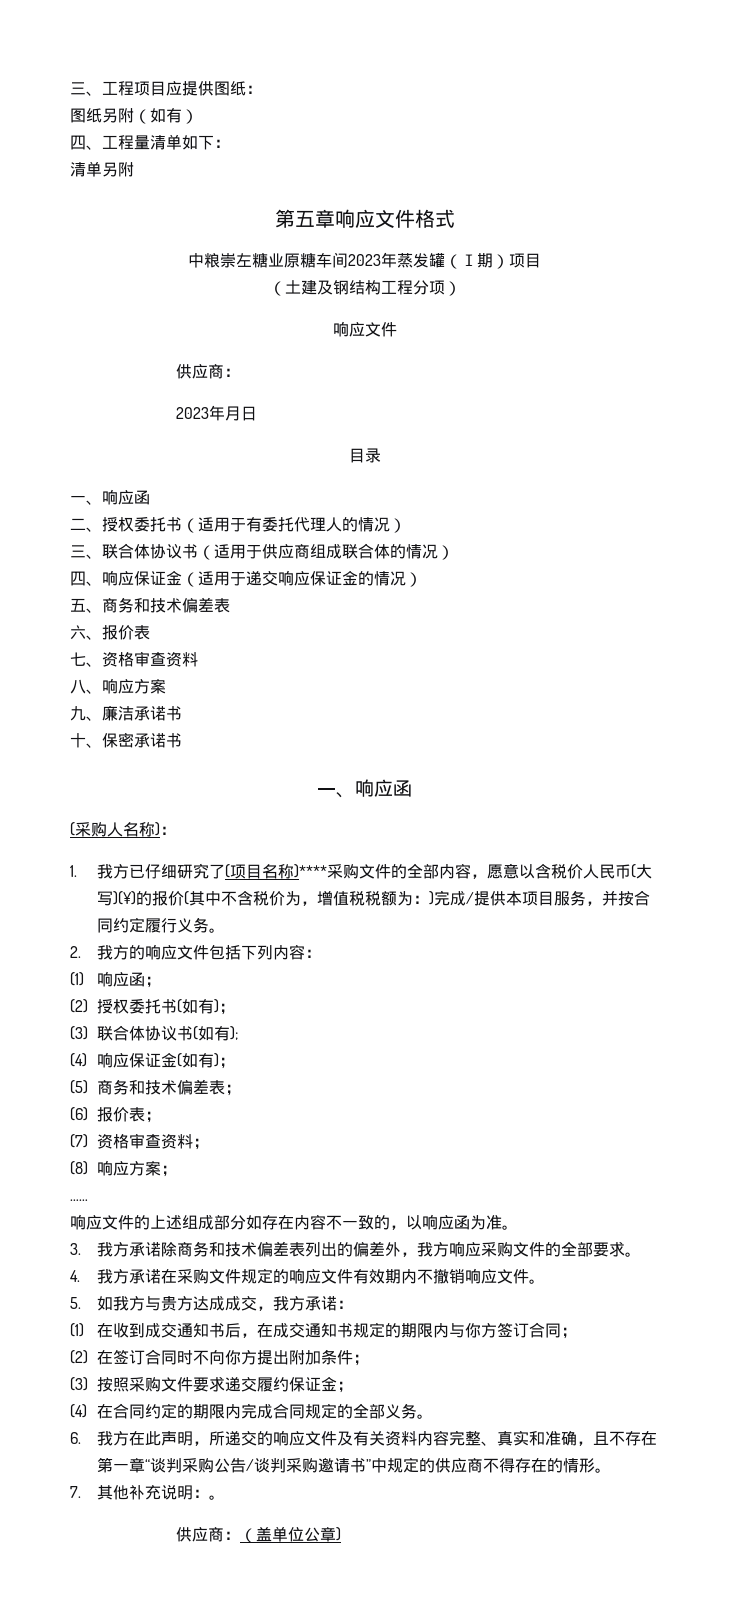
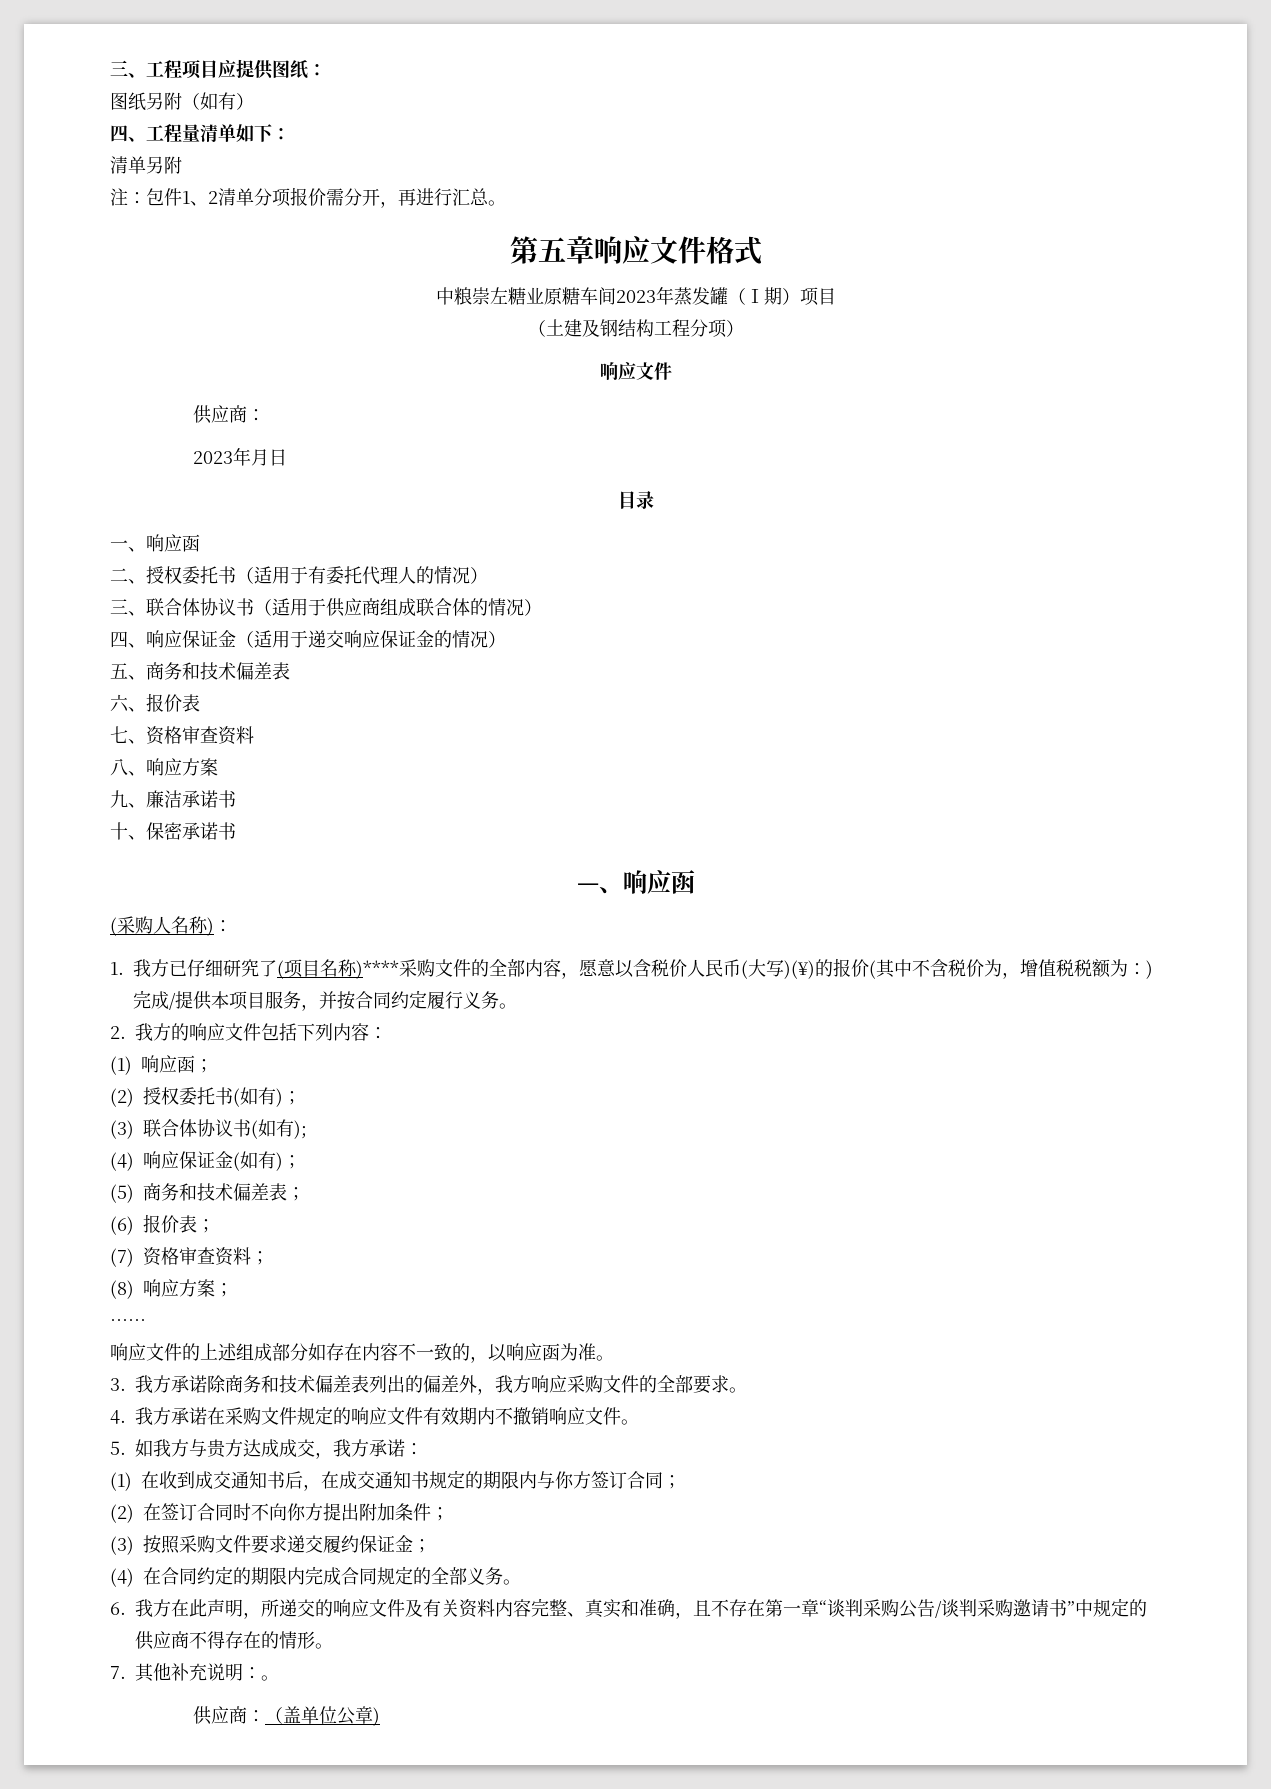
+ 注：包件1、2清单分项报价需分开，再进行汇总。

